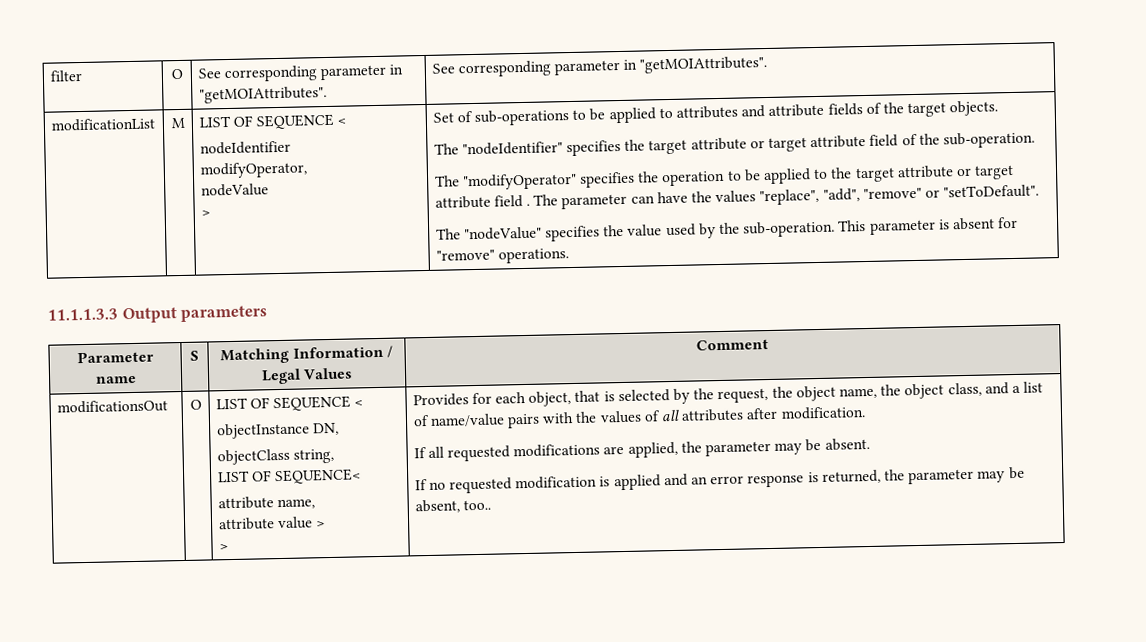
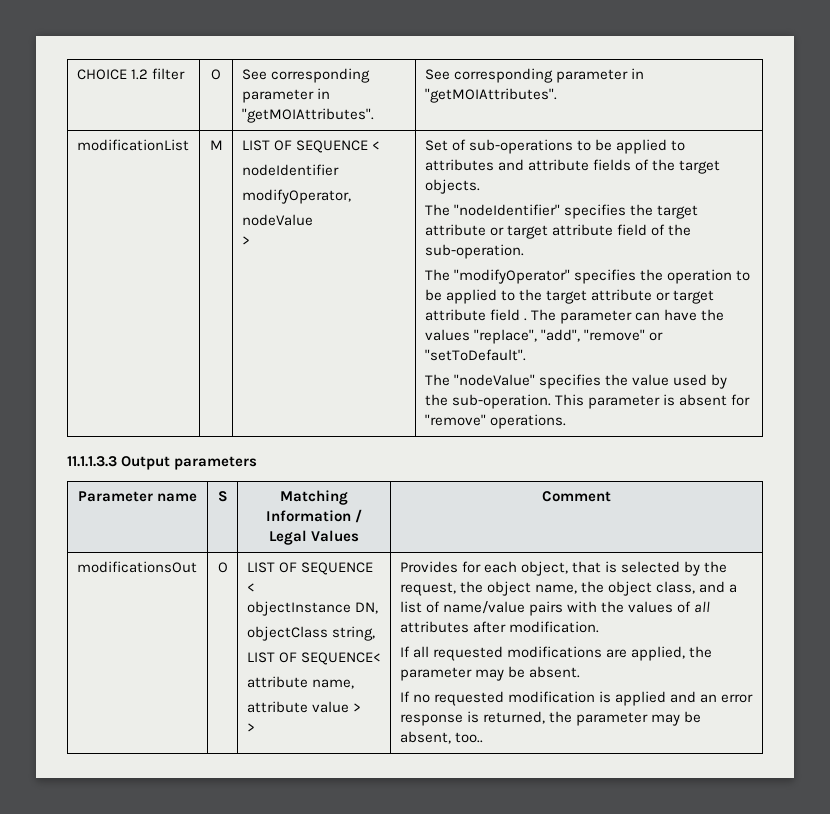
- filter | O | See corresponding parameter in "getMOIAttributes". | See corresponding parameter in "getMOIAttributes".
+ CHOICE 1.2 filter | O | See corresponding parameter in "getMOIAttributes". | See corresponding parameter in "getMOIAttributes".

